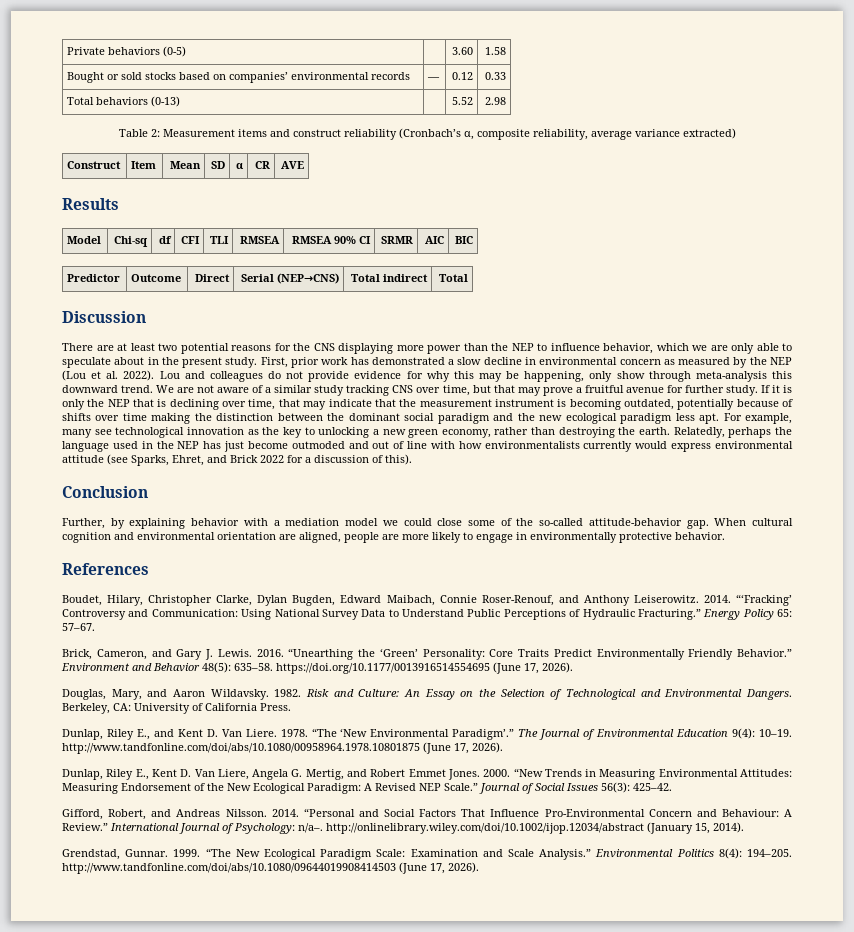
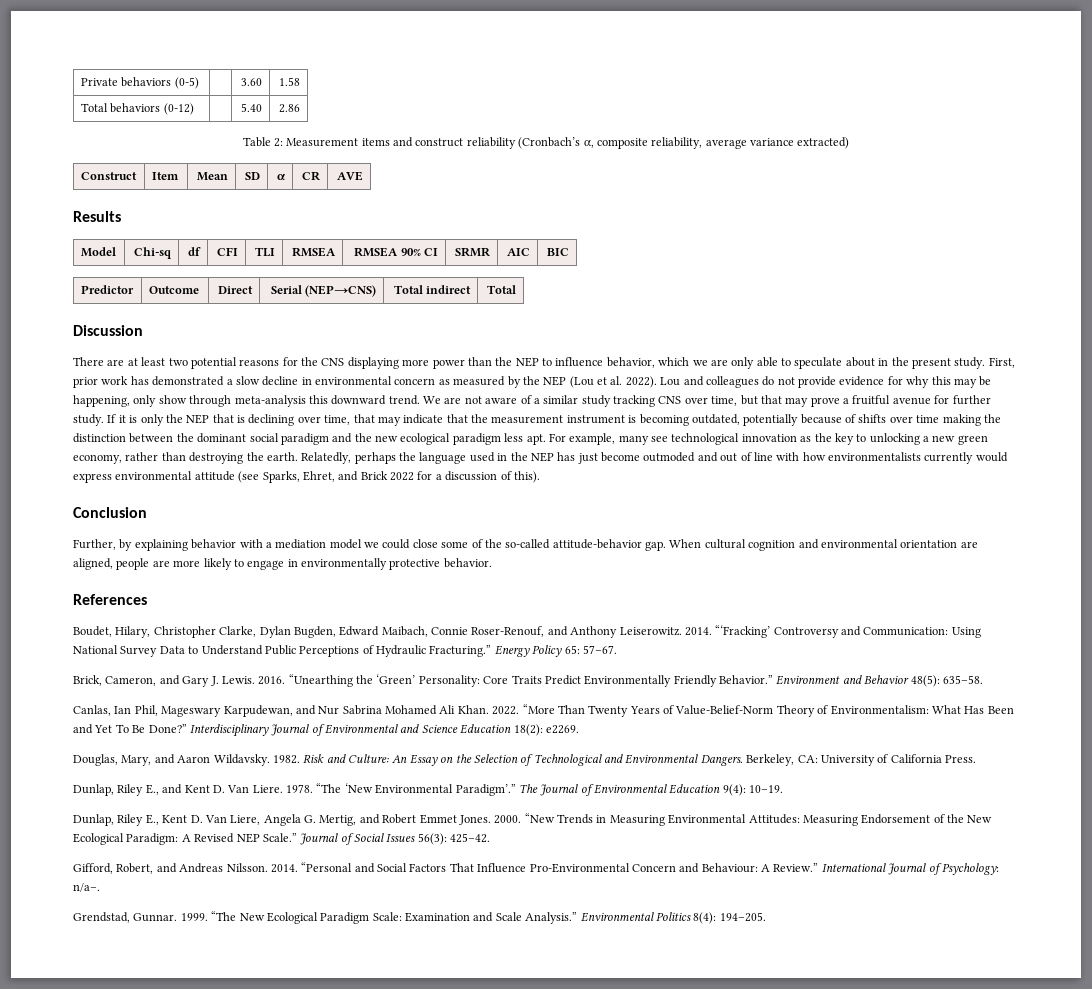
- Bought or sold stocks based on companies’ environmental records | — | 0.12 | 0.33
- Total behaviors (0-13) | | 5.52 | 2.98
+ Total behaviors (0-12) | | 5.40 | 2.86
- Environment and Behavior 48(5): 635–58. https://doi.org/10.1177/0013916514554695 (June 17, 2026).
+ Environment and Behavior 48(5): 635–58.
+ Canlas, Ian Phil, Mageswary Karpudewan, and Nur Sabrina Mohamed Ali Khan. 2022. “More Than Twenty Years of Value-Belief-Norm Theory of Environmentalism: What Has Been and Yet To Be Done?” Interdisciplinary Journal of Environmental and Science Education 18(2): e2269.
- The Journal of Environmental Education 9(4): 10–19. http://www.tandfonline.com/doi/abs/10.1080/00958964.1978.10801875 (June 17, 2026).
+ The Journal of Environmental Education 9(4): 10–19.
- International Journal of Psychology: n/a–. http://onlinelibrary.wiley.com/doi/10.1002/ijop.12034/abstract (January 15, 2014).
+ International Journal of Psychology: n/a–.
- Environmental Politics 8(4): 194–205. http://www.tandfonline.com/doi/abs/10.1080/09644019908414503 (June 17, 2026).
+ Environmental Politics 8(4): 194–205.

